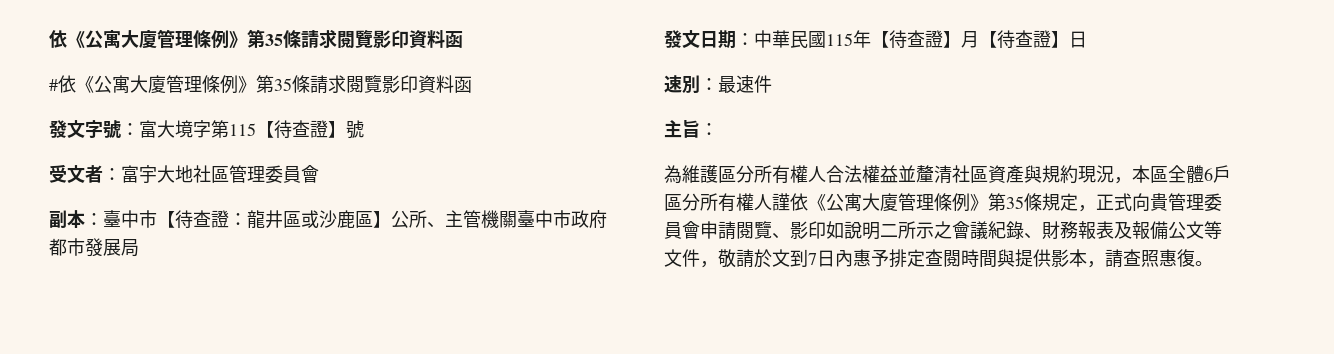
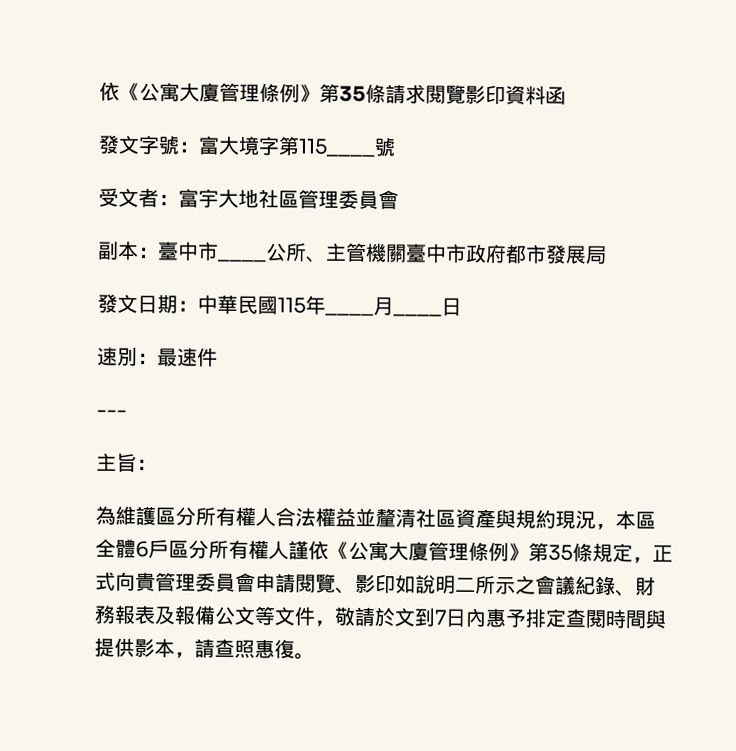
- #依《公寓大廈管理條例》第35條請求閱覽影印資料函
- 發文字號：富大境字第115【待查證】號
+ 發文字號：富大境字第115____號
- 副本：臺中市【待查證：龍井區或沙鹿區】公所、主管機關臺中市政府都市發展局
+ 副本：臺中市____公所、主管機關臺中市政府都市發展局
- 發文日期：中華民國115年【待查證】月【待查證】日
+ 發文日期：中華民國115年____月____日
+ ---

